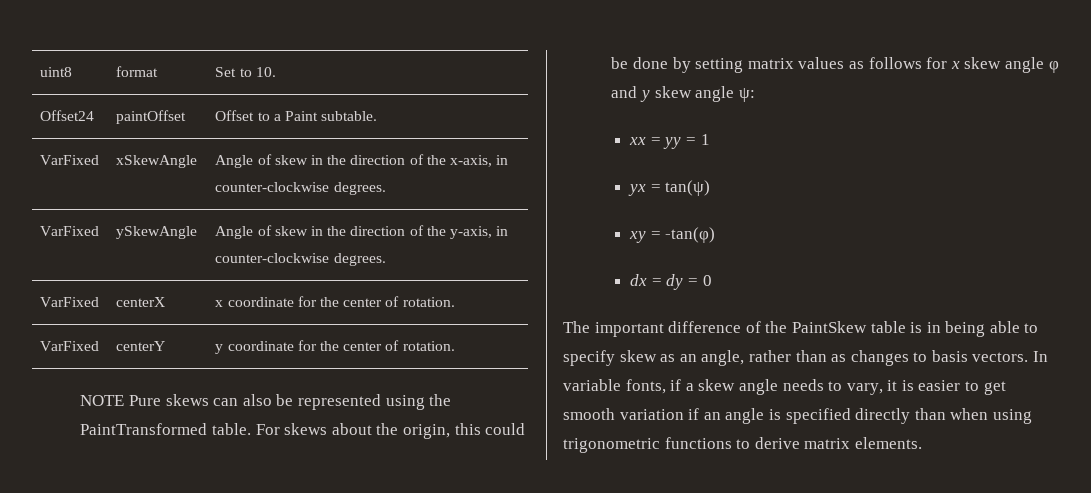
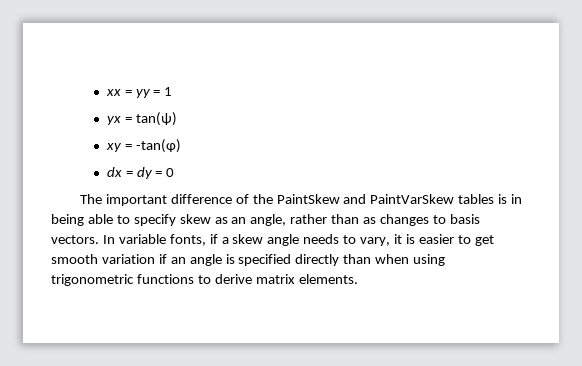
- uint8 | format | Set to 10.
- Offset24 | paintOffset | Offset to a Paint subtable.
- VarFixed | xSkewAngle | Angle of skew in the direction of the x-axis, in counter-clockwise degrees.
- VarFixed | ySkewAngle | Angle of skew in the direction of the y-axis, in counter-clockwise degrees.
- VarFixed | centerX | x coordinate for the center of rotation.
- VarFixed | centerY | y coordinate for the center of rotation.
- NOTE Pure skews can also be represented using the PaintTransformed table. For skews about the origin, this could be done by setting matrix values as follows for x skew angle φ and y skew angle ψ:
- The important difference of the PaintSkew table is in being able to specify skew as an angle, rather than as changes to basis vectors.
+ The important difference of the PaintSkew and PaintVarSkew tables is in being able to specify skew as an angle, rather than as changes to basis vectors.

